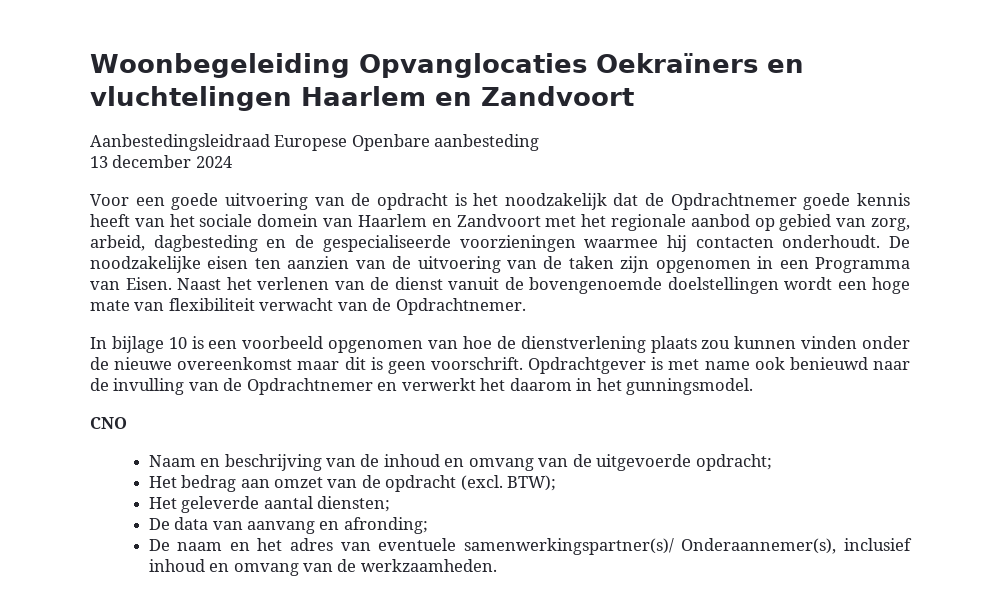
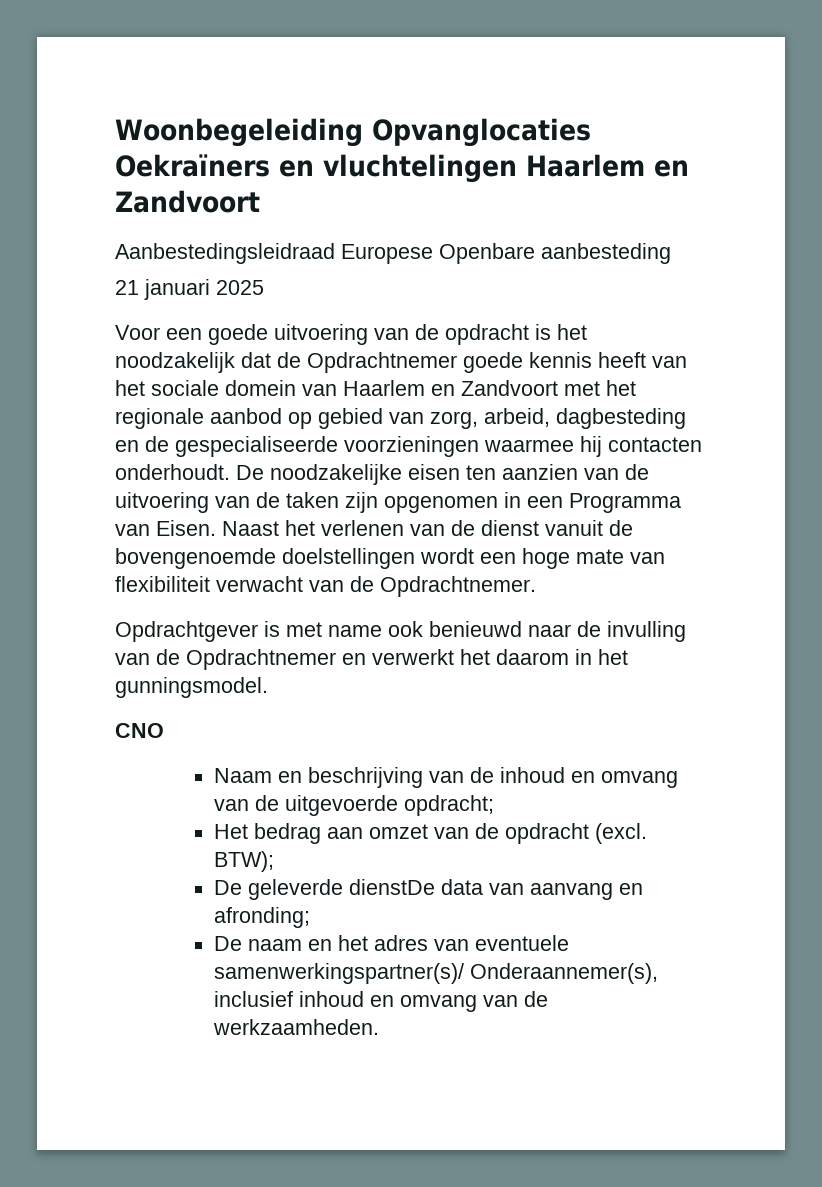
- 13 december 2024
+ 21 januari 2025
- In bijlage 10 is een voorbeeld opgenomen van hoe de dienstverlening plaats zou kunnen vinden onder de nieuwe overeenkomst maar dit is geen voorschrift.
- Het geleverde aantal diensten;
- De data van aanvang en afronding;
+ De geleverde dienstDe data van aanvang en afronding;

